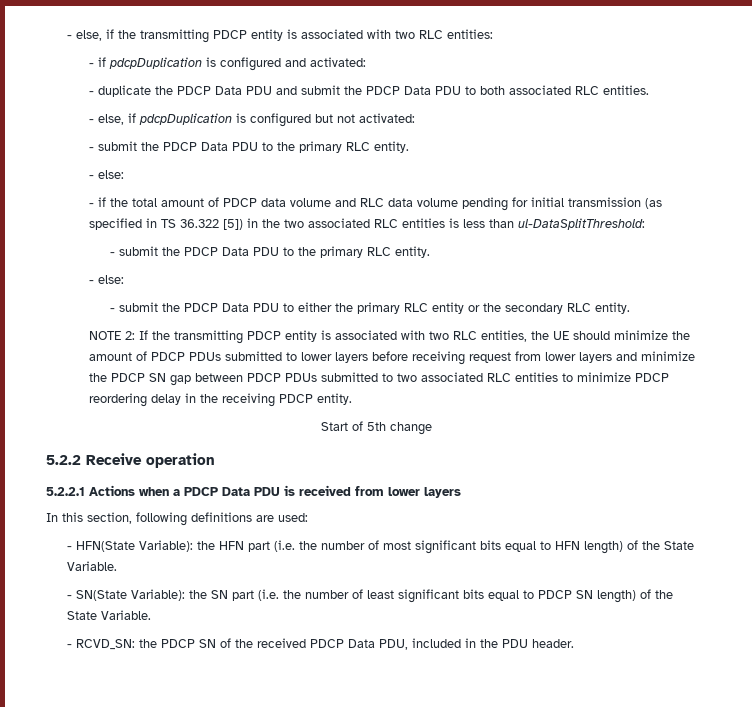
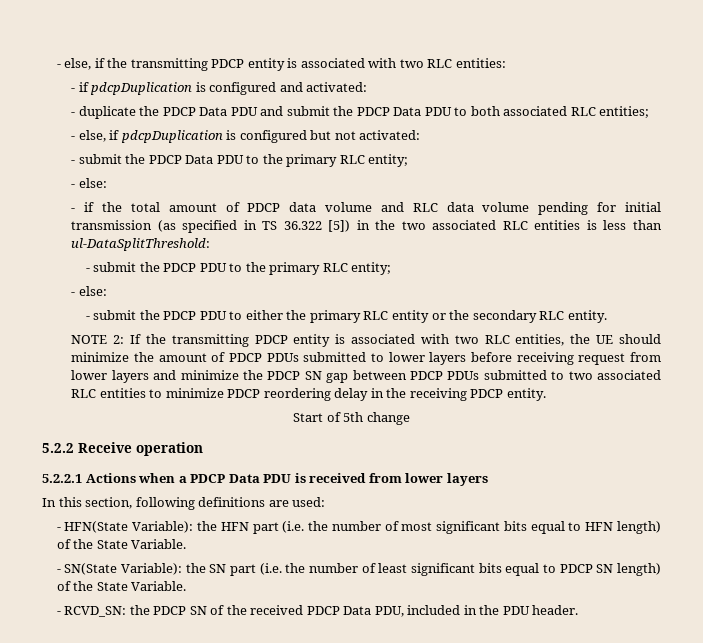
- - duplicate the PDCP Data PDU and submit the PDCP Data PDU to both associated RLC entities.
+ - duplicate the PDCP Data PDU and submit the PDCP Data PDU to both associated RLC entities;
  - else, if pdcpDuplication is configured but not activated:
- - submit the PDCP Data PDU to the primary RLC entity.
+ - submit the PDCP Data PDU to the primary RLC entity;
  - if the total amount of PDCP data volume and RLC data volume pending for initial transmission (as specified in TS 36.322 [5]) in the two associated RLC entities is less than ul-DataSplitThreshold:
- - submit the PDCP Data PDU to the primary RLC entity.
+ - submit the PDCP PDU to the primary RLC entity;
- - submit the PDCP Data PDU to either the primary RLC entity or the secondary RLC entity.
+ - submit the PDCP PDU to either the primary RLC entity or the secondary RLC entity.

